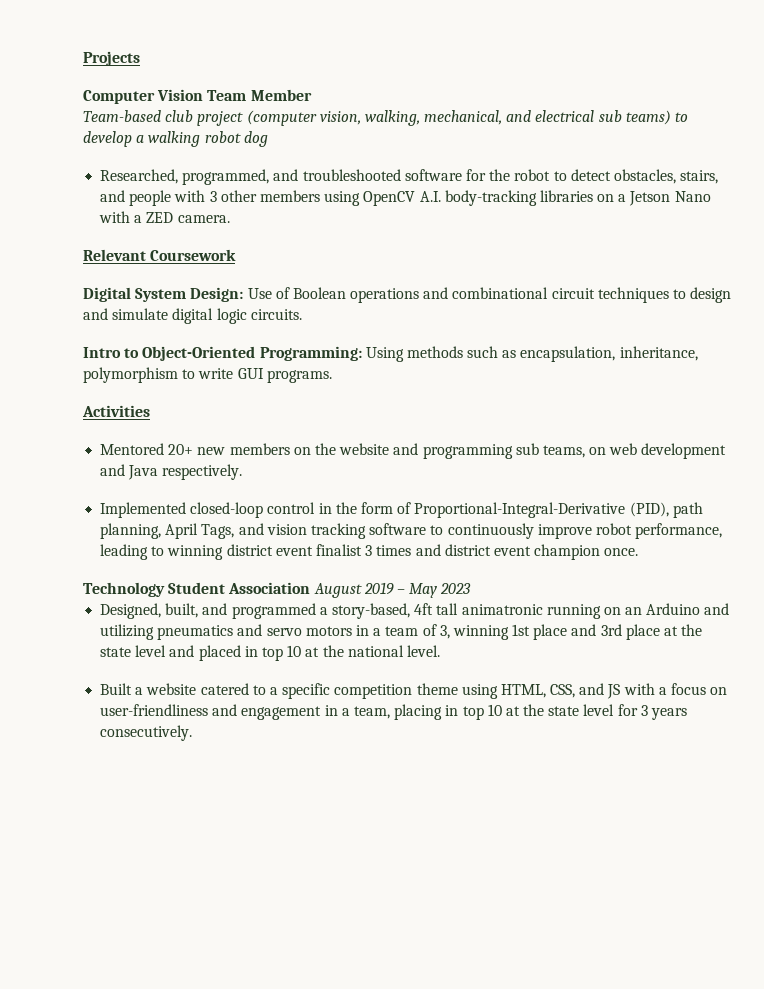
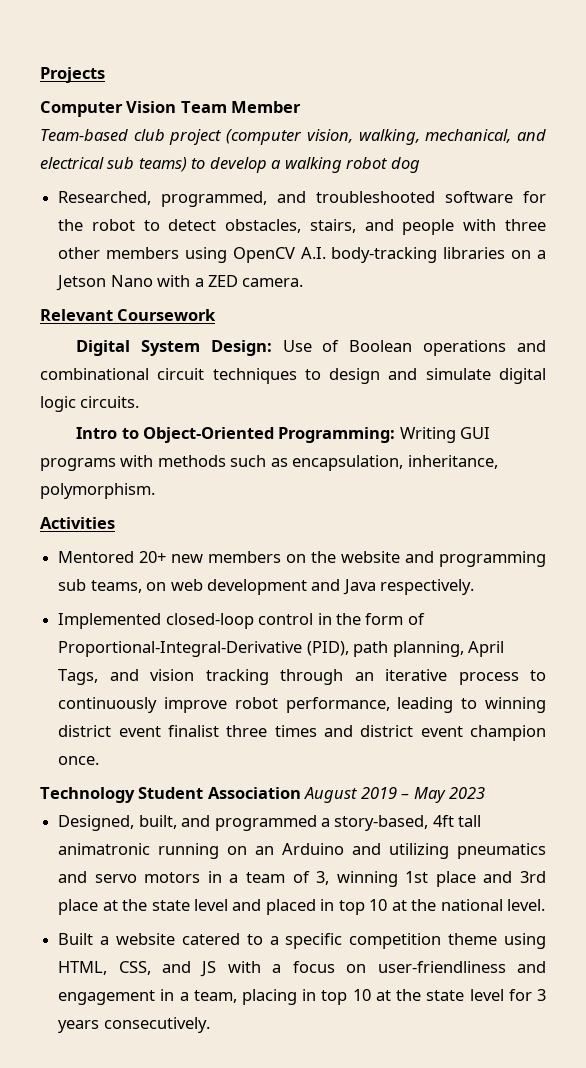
- Researched, programmed, and troubleshooted software for the robot to detect obstacles, stairs, and people with 3 other members using OpenCV A.I. body-tracking libraries on a Jetson Nano with a ZED camera.
+ Researched, programmed, and troubleshooted software for the robot to detect obstacles, stairs, and people with three other members using OpenCV A.I. body-tracking libraries on a Jetson Nano with a ZED camera.
- Intro to Object-Oriented Programming: Using methods such as encapsulation, inheritance, polymorphism to write GUI programs.
+ Intro to Object-Oriented Programming: Writing GUI programs with methods such as encapsulation, inheritance, polymorphism.
- Implemented closed-loop control in the form of Proportional-Integral-Derivative (PID), path planning, April Tags, and vision tracking software to continuously improve robot performance, leading to winning district event finalist 3 times and district event champion once.
+ Implemented closed-loop control in the form of Proportional-Integral-Derivative (PID), path planning, April Tags, and vision tracking through an iterative process to continuously improve robot performance, leading to winning district event finalist three times and district event champion once.

